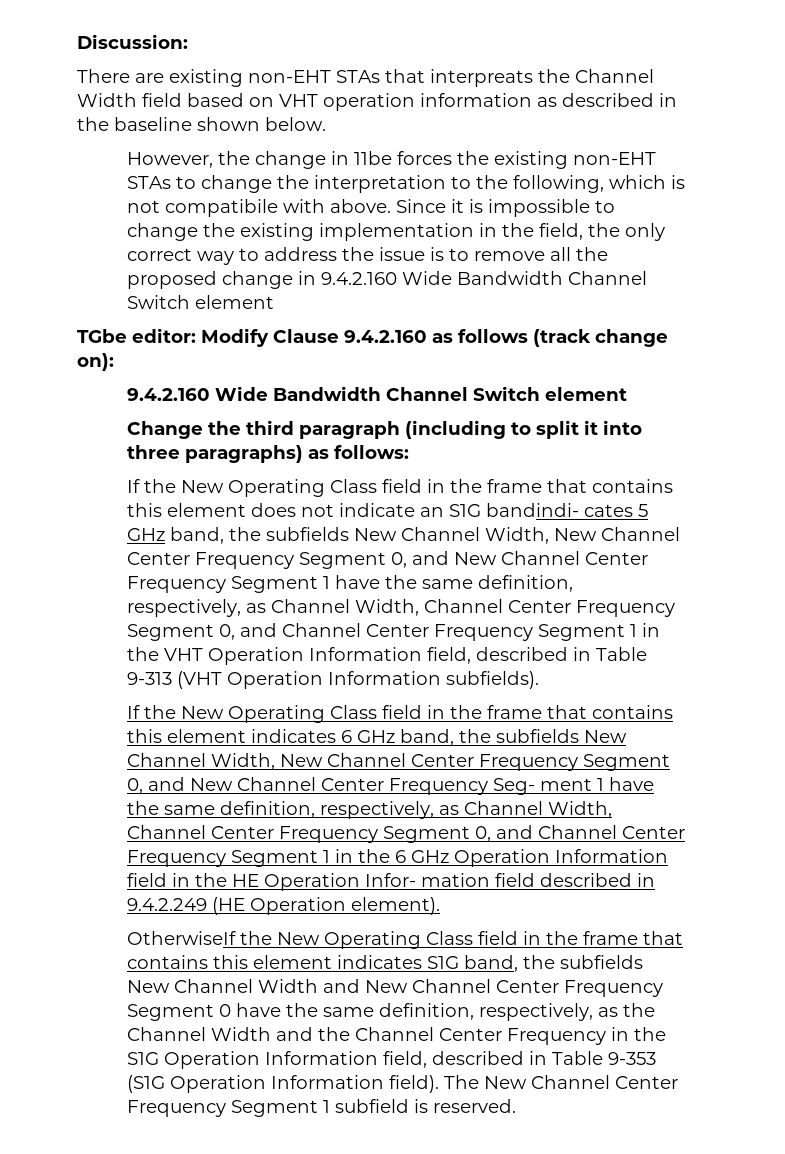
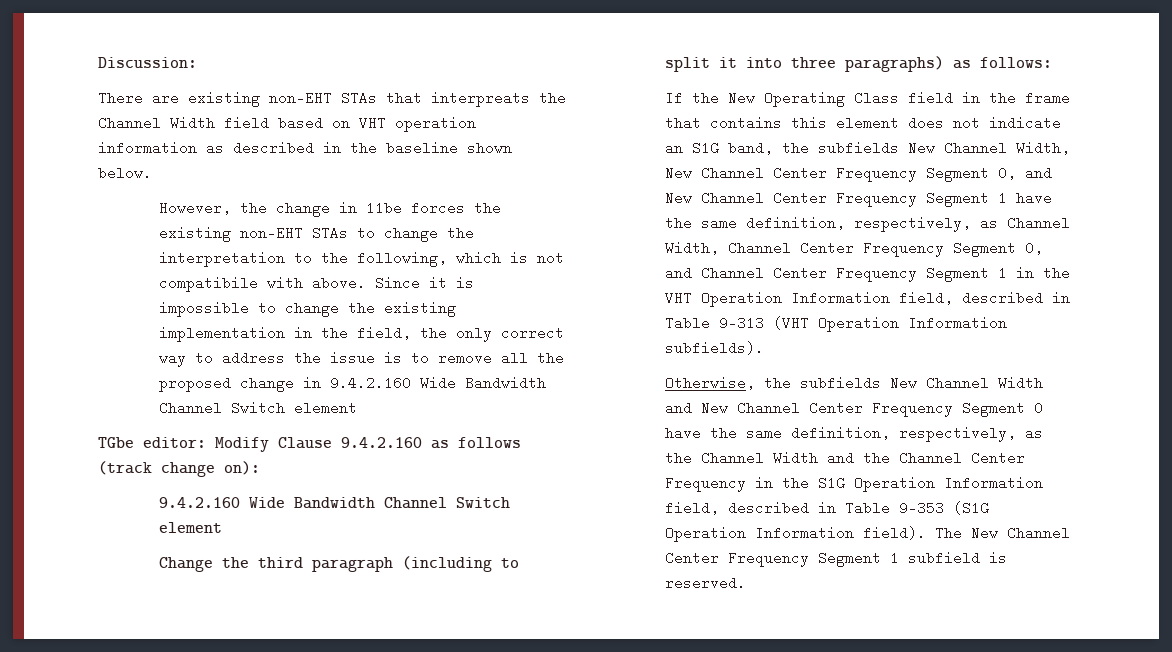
- If the New Operating Class field in the frame that contains this element does not indicate an S1G bandindi- cates 5 GHz band, the subfields New Channel Width, New Channel Center Frequency Segment 0, and New Channel Center Frequency Segment 1 have the same definition, respectively, as Channel Width, Channel Center Frequency Segment 0, and Channel Center Frequency Segment 1 in the VHT Operation Information field, described in Table 9-313 (VHT Operation Information subfields).
+ If the New Operating Class field in the frame that contains this element does not indicate an S1G band, the subfields New Channel Width, New Channel Center Frequency Segment 0, and New Channel Center Frequency Segment 1 have the same definition, respectively, as Channel Width, Channel Center Frequency Segment 0, and Channel Center Frequency Segment 1 in the VHT Operation Information field, described in Table 9-313 (VHT Operation Information subfields).
- If the New Operating Class field in the frame that contains this element indicates 6 GHz band, the subfields New Channel Width, New Channel Center Frequency Segment 0, and New Channel Center Frequency Seg- ment 1 have the same definition, respectively, as Channel Width, Channel Center Frequency Segment 0, and Channel Center Frequency Segment 1 in the 6 GHz Operation Information field in the HE Operation Infor- mation field described in 9.4.2.249 (HE Operation element).
- OtherwiseIf the New Operating Class field in the frame that contains this element indicates S1G band, the subfields New Channel Width and New Channel Center Frequency Segment 0 have the same definition, respectively, as the Channel Width and the Channel Center Frequency in the S1G Operation Information field, described in Table 9-353 (S1G Operation Information field).
+ Otherwise, the subfields New Channel Width and New Channel Center Frequency Segment 0 have the same definition, respectively, as the Channel Width and the Channel Center Frequency in the S1G Operation Information field, described in Table 9-353 (S1G Operation Information field).

